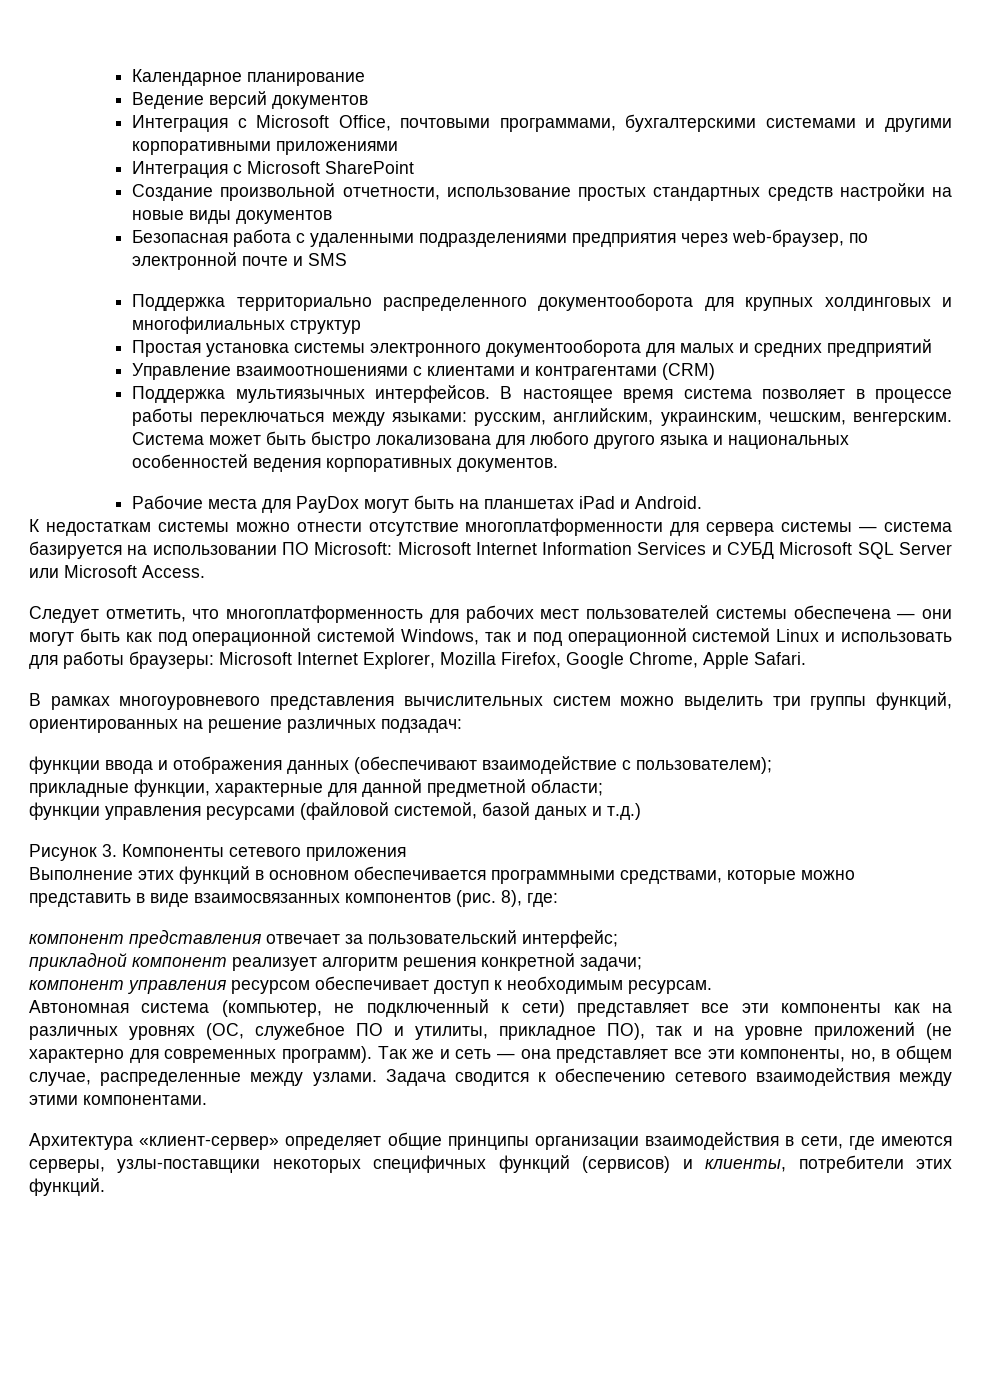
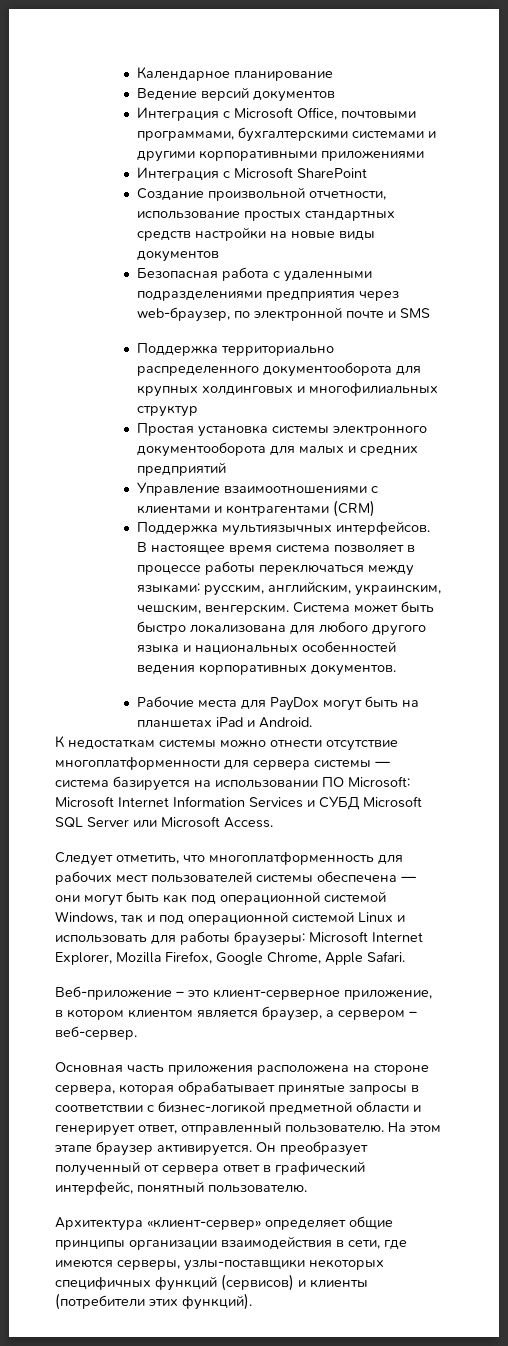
- В рамках многоуровневого представления вычислительных систем можно выделить три группы функций, ориентированных на решение различных подзадач:
- функции ввода и отображения данных (обеспечивают взаимодействие с пользователем);
- прикладные функции, характерные для данной предметной области;
- функции управления ресурсами (файловой системой, базой даных и т.д.)
- Рисунок 3. Компоненты сетевого приложения
- Выполнение этих функций в основном обеспечивается программными средствами, которые можно представить в виде взаимосвязанных компонентов (рис. 8), где:
- компонент представления отвечает за пользовательский интерфейс;
- прикладной компонент реализует алгоритм решения конкретной задачи;
- компонент управления ресурсом обеспечивает доступ к необходимым ресурсам.
- Автономная система (компьютер, не подключенный к сети) представляет все эти компоненты как на различных уровнях (ОС, служебное ПО и утилиты, прикладное ПО), так и на уровне приложений (не характерно для современных программ). Так же и сеть — она представляет все эти компоненты, но, в общем случае, распределенные между узлами. Задача сводится к обеспечению сетевого взаимодействия между этими компонентами.
+ Веб-приложение – это клиент-серверное приложение, в котором клиентом является браузер, а сервером – веб-сервер.
+ Основная часть приложения расположена на стороне сервера, которая обрабатывает принятые запросы в соответствии с бизнес-логикой предметной области и генерирует ответ, отправленный пользователю. На этом этапе браузер активируется. Он преобразует полученный от сервера ответ в графический интерфейс, понятный пользователю.
- Архитектура «клиент-сервер» определяет общие принципы организации взаимодействия в сети, где имеются серверы, узлы-поставщики некоторых специфичных функций (сервисов) и клиенты, потребители этих функций.
+ Архитектура «клиент-сервер» определяет общие принципы организации взаимодействия в сети, где имеются серверы, узлы-поставщики некоторых специфичных функций (сервисов) и клиенты (потребители этих функций).

